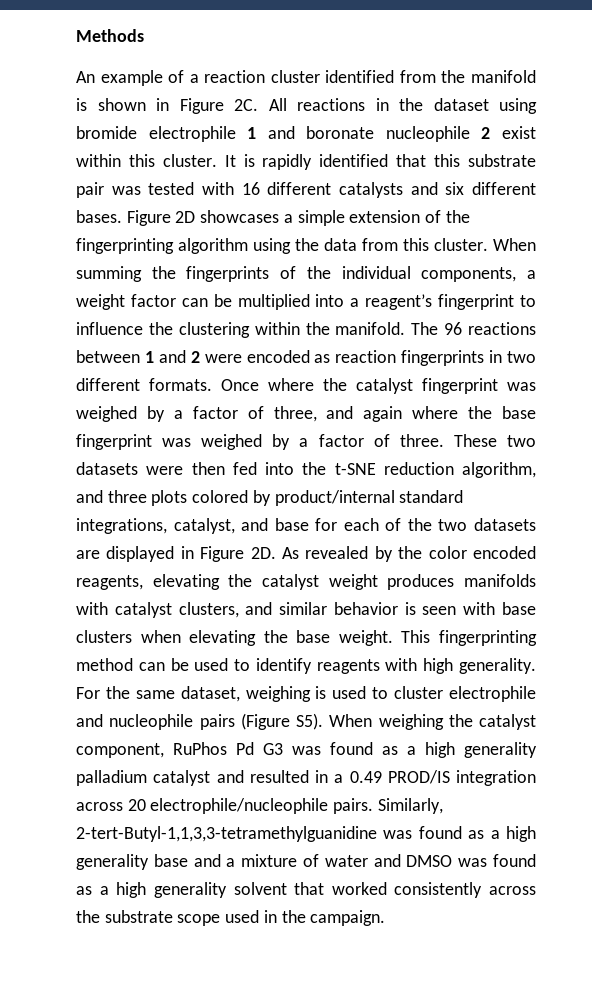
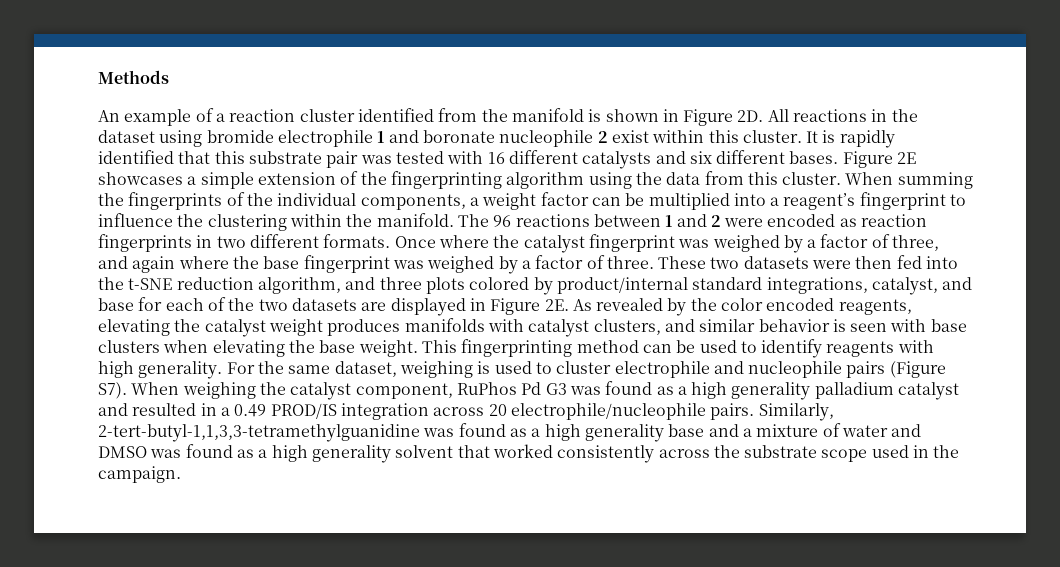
- An example of a reaction cluster identified from the manifold is shown in Figure 2C.
+ An example of a reaction cluster identified from the manifold is shown in Figure 2D.
- Figure 2D showcases a simple extension of the fingerprinting algorithm using the data from this cluster.
+ Figure 2E showcases a simple extension of the fingerprinting algorithm using the data from this cluster.
- These two datasets were then fed into the t-SNE reduction algorithm, and three plots colored by product/internal standard integrations, catalyst, and base for each of the two datasets are displayed in Figure 2D.
+ These two datasets were then fed into the t-SNE reduction algorithm, and three plots colored by product/internal standard integrations, catalyst, and base for each of the two datasets are displayed in Figure 2E.
- For the same dataset, weighing is used to cluster electrophile and nucleophile pairs (Figure S5). When weighing the catalyst component, RuPhos Pd G3 was found as a high generality palladium catalyst and resulted in a 0.49 PROD/IS integration across 20 electrophile/nucleophile pairs.
+ For the same dataset, weighing is used to cluster electrophile and nucleophile pairs (Figure S7). When weighing the catalyst component, RuPhos Pd G3 was found as a high generality palladium catalyst and resulted in a 0.49 PROD/IS integration across 20 electrophile/nucleophile pairs.
- Similarly, 2-tert-Butyl-1,1,3,3-tetramethylguanidine was found as a high generality base and a mixture of water and DMSO was found as a high generality solvent that worked consistently across the substrate scope used in the campaign.
+ Similarly, 2-tert-butyl-1,1,3,3-tetramethylguanidine was found as a high generality base and a mixture of water and DMSO was found as a high generality solvent that worked consistently across the substrate scope used in the campaign.

